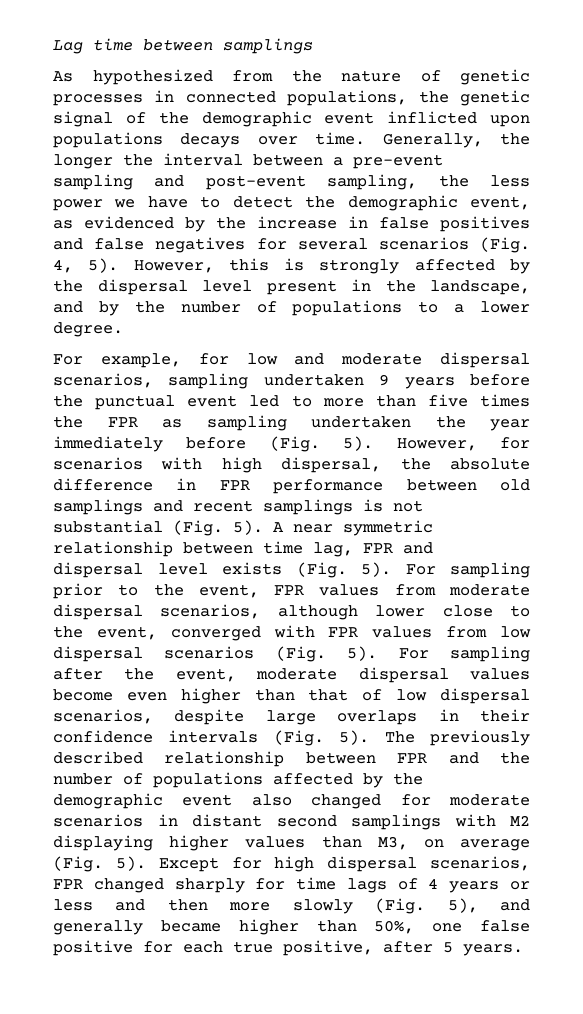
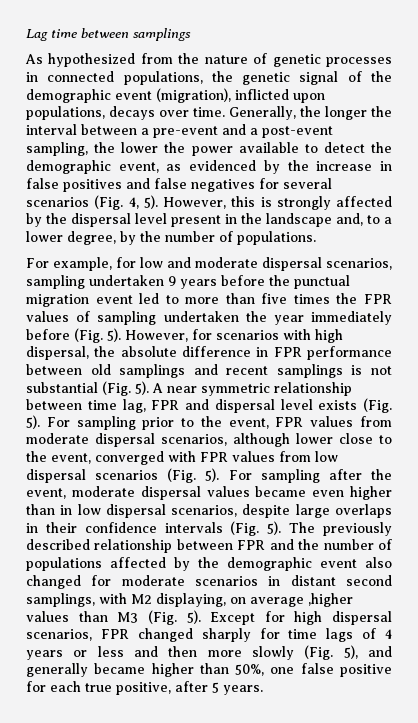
- As hypothesized from the nature of genetic processes in connected populations, the genetic signal of the demographic event inflicted upon populations decays over time.
+ As hypothesized from the nature of genetic processes in connected populations, the genetic signal of the demographic event (migration), inflicted upon populations, decays over time.
- Generally, the longer the interval between a pre-event sampling and post-event sampling, the less power we have to detect the demographic event, as evidenced by the increase in false positives and false negatives for several scenarios (Fig. 4, 5).
+ Generally, the longer the interval between a pre-event and a post-event sampling, the lower the power available to detect the demographic event, as evidenced by the increase in false positives and false negatives for several scenarios (Fig. 4, 5).
- However, this is strongly affected by the dispersal level present in the landscape, and by the number of populations to a lower degree.
+ However, this is strongly affected by the dispersal level present in the landscape and, to a lower degree, by the number of populations.
- For example, for low and moderate dispersal scenarios, sampling undertaken 9 years before the punctual event led to more than five times the FPR as sampling undertaken the year immediately before (Fig. 5).
+ For example, for low and moderate dispersal scenarios, sampling undertaken 9 years before the punctual migration event led to more than five times the FPR values of sampling undertaken the year immediately before (Fig. 5).
- For sampling after the event, moderate dispersal values become even higher than that of low dispersal scenarios, despite large overlaps in their confidence intervals (Fig. 5).
+ For sampling after the event, moderate dispersal values became even higher than in low dispersal scenarios, despite large overlaps in their confidence intervals (Fig. 5).
- The previously described relationship between FPR and the number of populations affected by the demographic event also changed for moderate scenarios in distant second samplings with M2 displaying higher values than M3, on average (Fig. 5).
+ The previously described relationship between FPR and the number of populations affected by the demographic event also changed for moderate scenarios in distant second samplings, with M2 displaying, on average ,higher values than M3 (Fig. 5).

